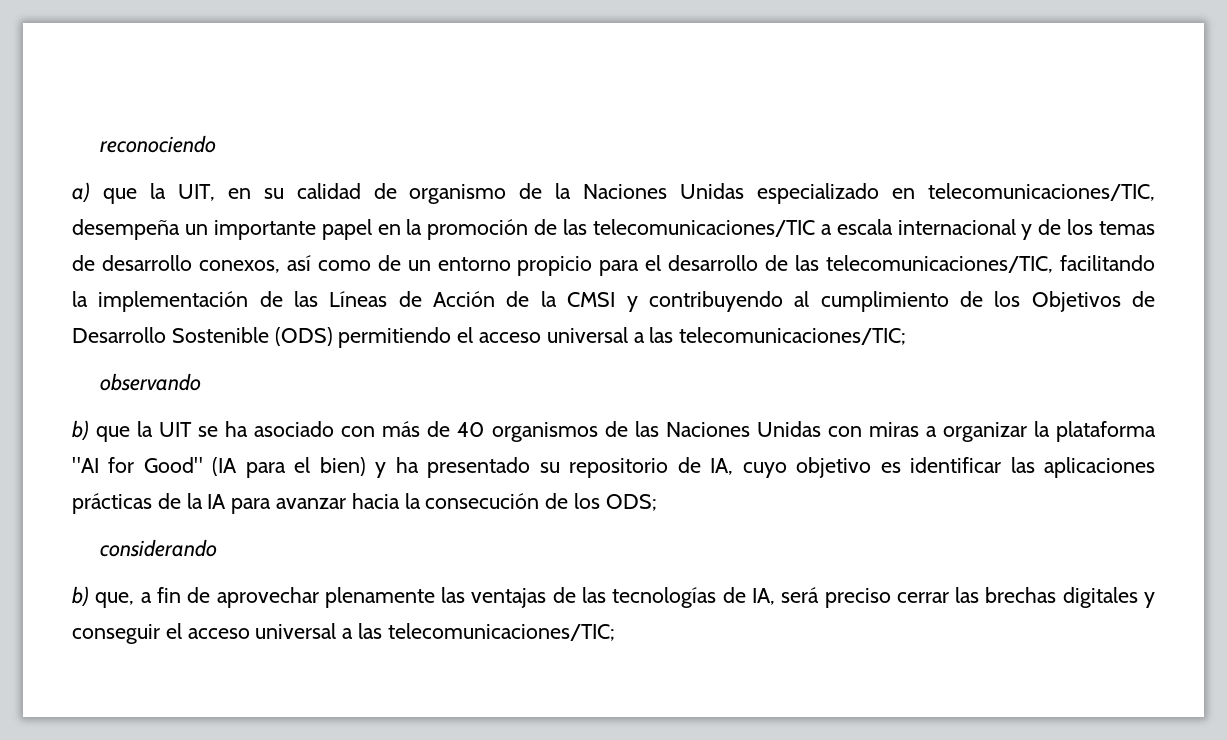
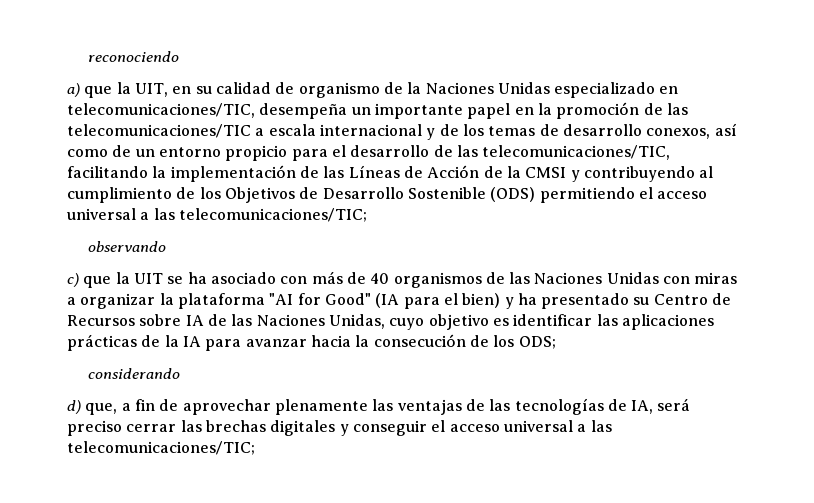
- b) que la UIT se ha asociado con más de 40 organismos de las Naciones Unidas con miras a organizar la plataforma "AI for Good" (IA para el bien) y ha presentado su repositorio de IA, cuyo objetivo es identificar las aplicaciones prácticas de la IA para avanzar hacia la consecución de los ODS;
+ c) que la UIT se ha asociado con más de 40 organismos de las Naciones Unidas con miras a organizar la plataforma "AI for Good" (IA para el bien) y ha presentado su Centro de Recursos sobre IA de las Naciones Unidas, cuyo objetivo es identificar las aplicaciones prácticas de la IA para avanzar hacia la consecución de los ODS;
- b) que, a fin de aprovechar plenamente las ventajas de las tecnologías de IA, será preciso cerrar las brechas digitales y conseguir el acceso universal a las telecomunicaciones/TIC;
+ d) que, a fin de aprovechar plenamente las ventajas de las tecnologías de IA, será preciso cerrar las brechas digitales y conseguir el acceso universal a las telecomunicaciones/TIC;

